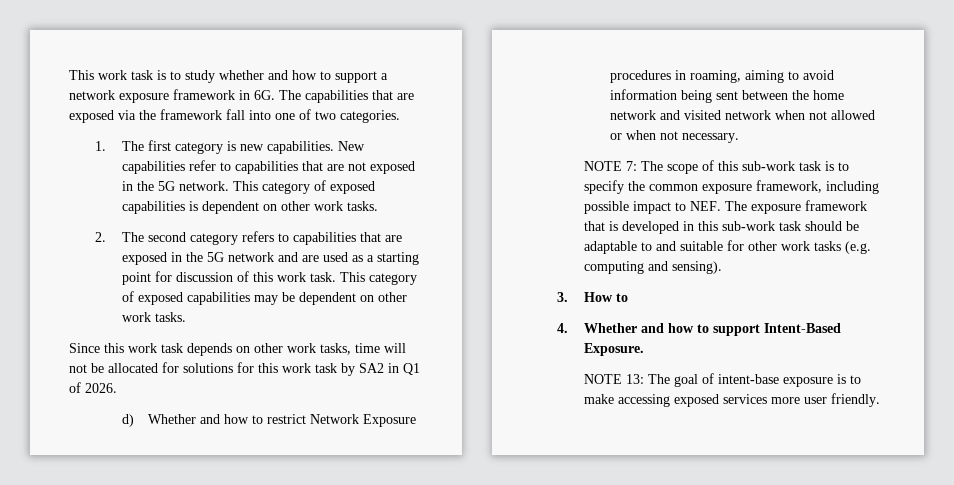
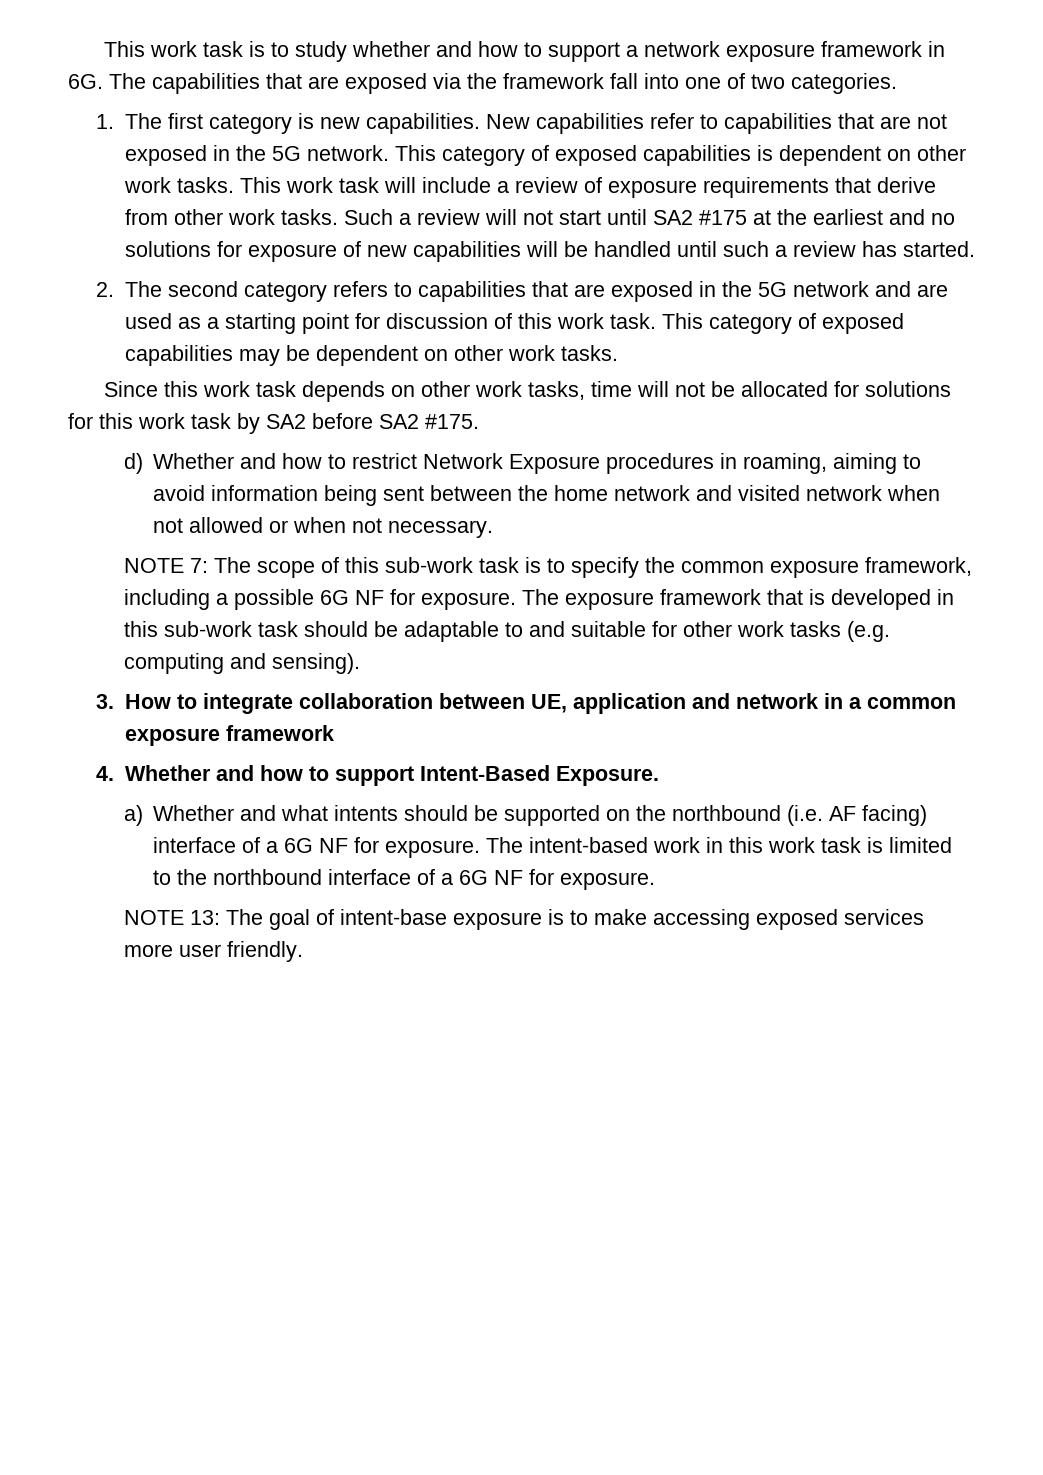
+ This work task will include a review of exposure requirements that derive from other work tasks. Such a review will not start until SA2 #175 at the earliest and no solutions for exposure of new capabilities will be handled until such a review has started.
- Since this work task depends on other work tasks, time will not be allocated for solutions for this work task by SA2 in Q1 of 2026.
+ Since this work task depends on other work tasks, time will not be allocated for solutions for this work task by SA2 before SA2 #175.
- NOTE 7: The scope of this sub-work task is to specify the common exposure framework, including possible impact to NEF. The exposure framework that is developed in this sub-work task should be adaptable to and suitable for other work tasks (e.g. computing and sensing).
+ NOTE 7: The scope of this sub-work task is to specify the common exposure framework, including a possible 6G NF for exposure. The exposure framework that is developed in this sub-work task should be adaptable to and suitable for other work tasks (e.g. computing and sensing).
- 3. How to
+ 3. How to integrate collaboration between UE, application and network in a common exposure framework
+ a) Whether and what intents should be supported on the northbound (i.e. AF facing) interface of a 6G NF for exposure. The intent-based work in this work task is limited to the northbound interface of a 6G NF for exposure.

